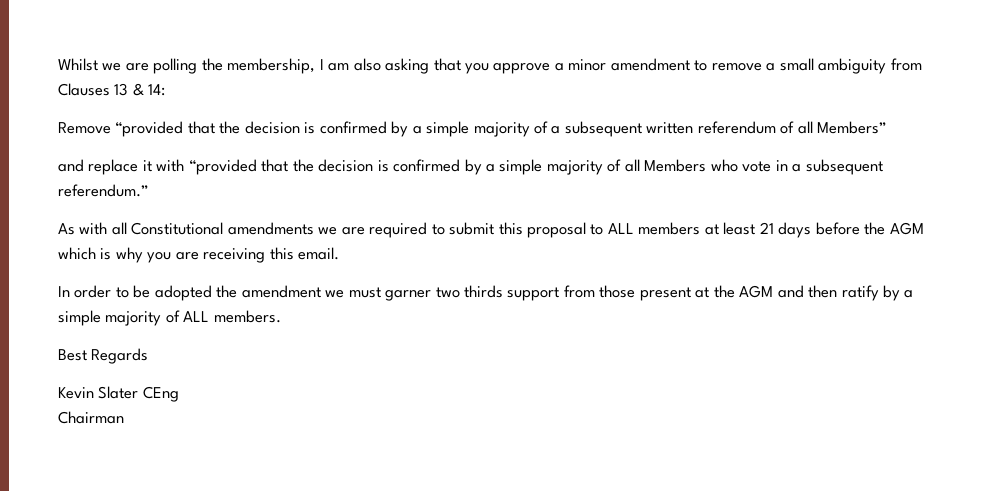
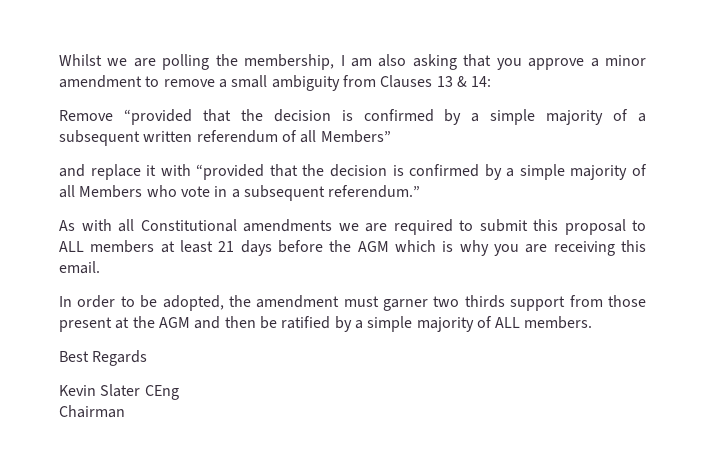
- In order to be adopted the amendment we must garner two thirds support from those present at the AGM and then ratify by a simple majority of ALL members.
+ In order to be adopted, the amendment must garner two thirds support from those present at the AGM and then be ratified by a simple majority of ALL members.

